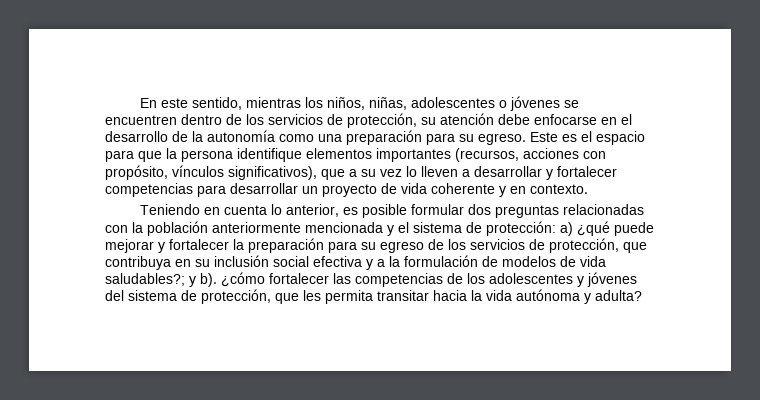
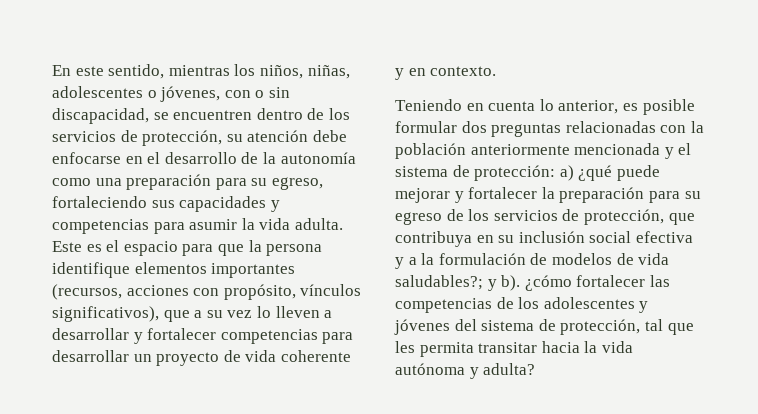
- En este sentido, mientras los niños, niñas, adolescentes o jóvenes se encuentren dentro de los servicios de protección, su atención debe enfocarse en el desarrollo de la autonomía como una preparación para su egreso.
+ En este sentido, mientras los niños, niñas, adolescentes o jóvenes, con o sin discapacidad, se encuentren dentro de los servicios de protección, su atención debe enfocarse en el desarrollo de la autonomía como una preparación para su egreso, fortaleciendo sus capacidades y competencias para asumir la vida adulta.
- ¿cómo fortalecer las competencias de los adolescentes y jóvenes del sistema de protección, que les permita transitar hacia la vida autónoma y adulta?
+ ¿cómo fortalecer las competencias de los adolescentes y jóvenes del sistema de protección, tal que les permita transitar hacia la vida autónoma y adulta?

